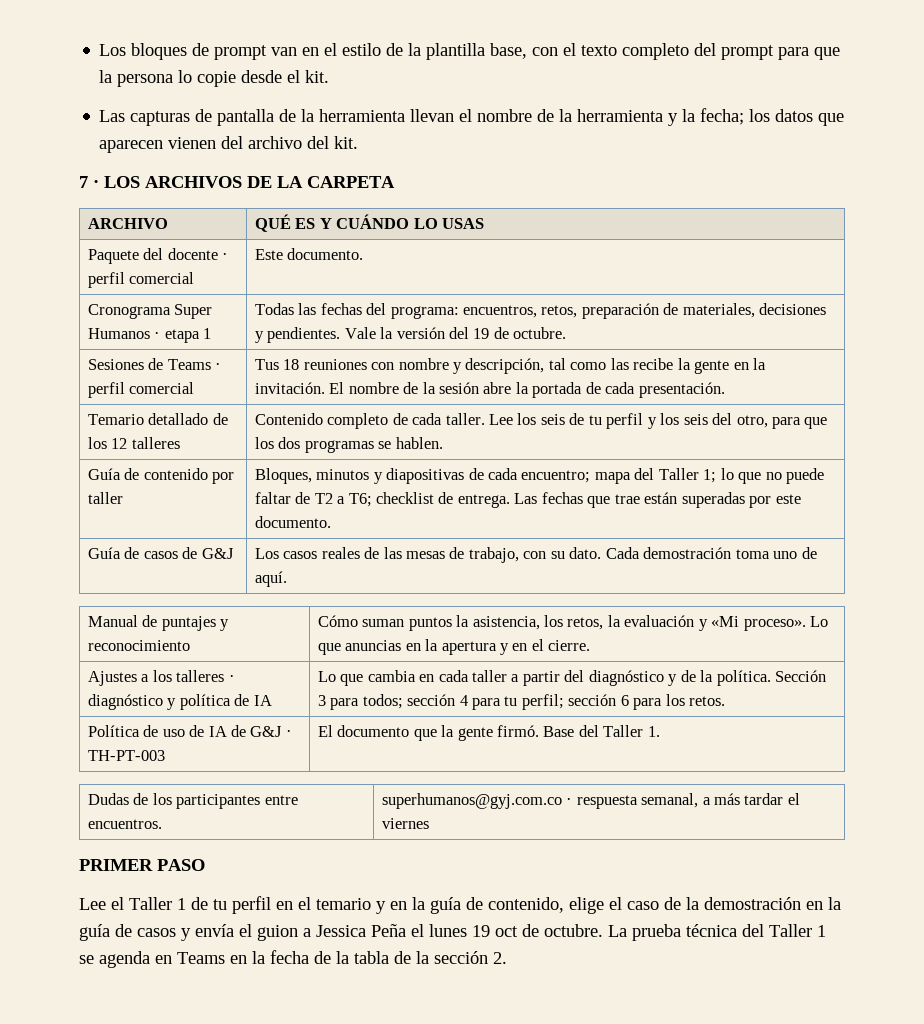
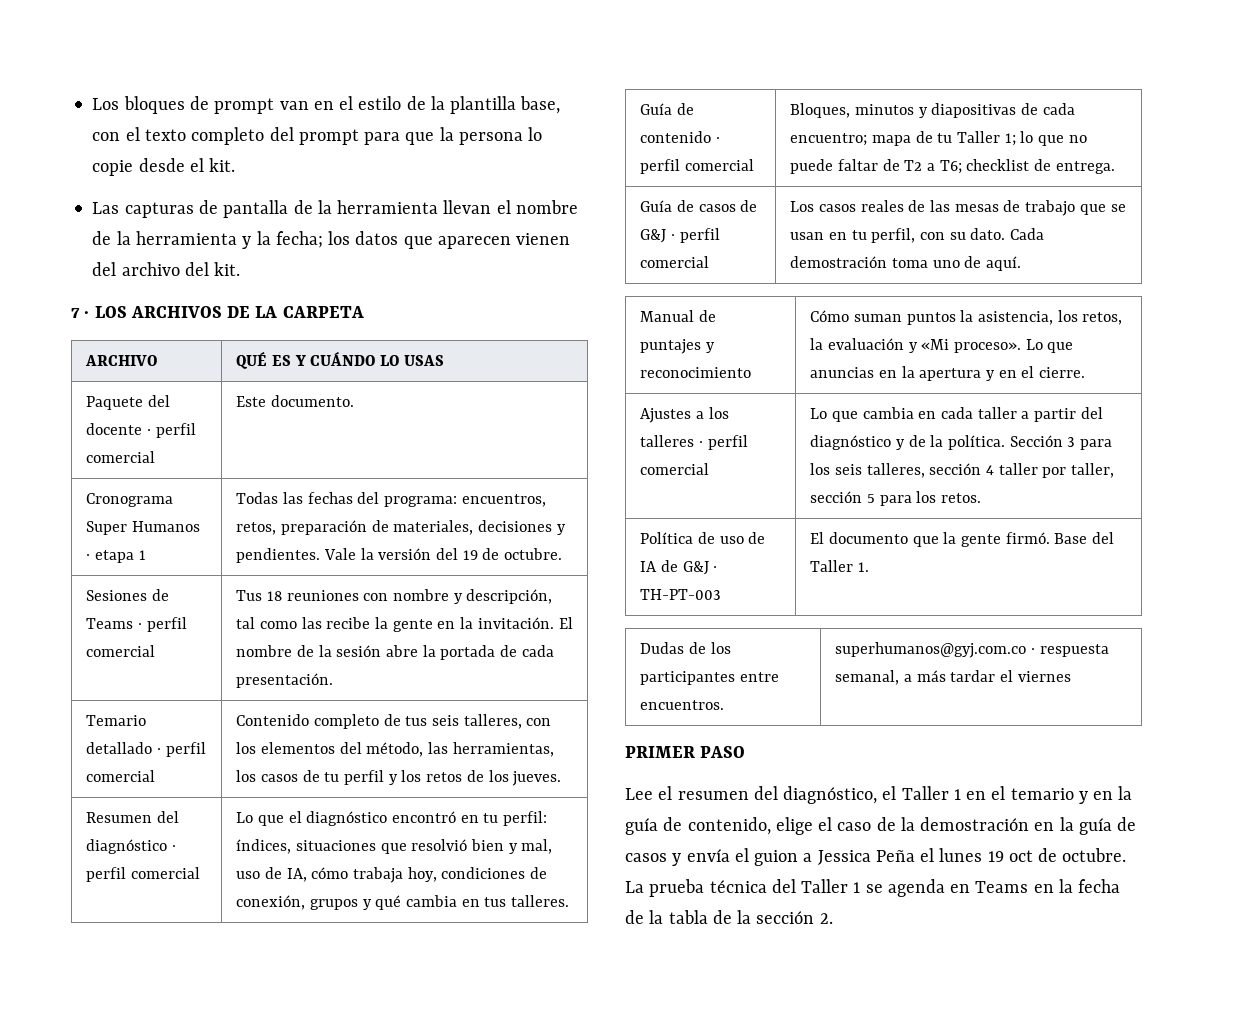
- Temario detallado de los 12 talleres | Contenido completo de cada taller. Lee los seis de tu perfil y los seis del otro, para que los dos programas se hablen.
+ Temario detallado · perfil comercial | Contenido completo de tus seis talleres, con los elementos del método, las herramientas, los casos de tu perfil y los retos de los jueves.
+ Resumen del diagnóstico · perfil comercial | Lo que el diagnóstico encontró en tu perfil: índices, situaciones que resolvió bien y mal, uso de IA, cómo trabaja hoy, condiciones de conexión, grupos y qué cambia en tus talleres.
- Guía de contenido por taller | Bloques, minutos y diapositivas de cada encuentro; mapa del Taller 1; lo que no puede faltar de T2 a T6; checklist de entrega. Las fechas que trae están superadas por este documento.
+ Guía de contenido · perfil comercial | Bloques, minutos y diapositivas de cada encuentro; mapa de tu Taller 1; lo que no puede faltar de T2 a T6; checklist de entrega.
- Guía de casos de G&J | Los casos reales de las mesas de trabajo, con su dato. Cada demostración toma uno de aquí.
+ Guía de casos de G&J · perfil comercial | Los casos reales de las mesas de trabajo que se usan en tu perfil, con su dato. Cada demostración toma uno de aquí.
- Ajustes a los talleres · diagnóstico y política de IA | Lo que cambia en cada taller a partir del diagnóstico y de la política. Sección 3 para todos; sección 4 para tu perfil; sección 6 para los retos.
+ Ajustes a los talleres · perfil comercial | Lo que cambia en cada taller a partir del diagnóstico y de la política. Sección 3 para los seis talleres, sección 4 taller por taller, sección 5 para los retos.
- Lee el Taller 1 de tu perfil en el temario y en la guía de contenido, elige el caso de la demostración en la guía de casos y envía el guion a Jessica Peña el lunes 19 oct de octubre.
+ Lee el resumen del diagnóstico, el Taller 1 en el temario y en la guía de contenido, elige el caso de la demostración en la guía de casos y envía el guion a Jessica Peña el lunes 19 oct de octubre.

